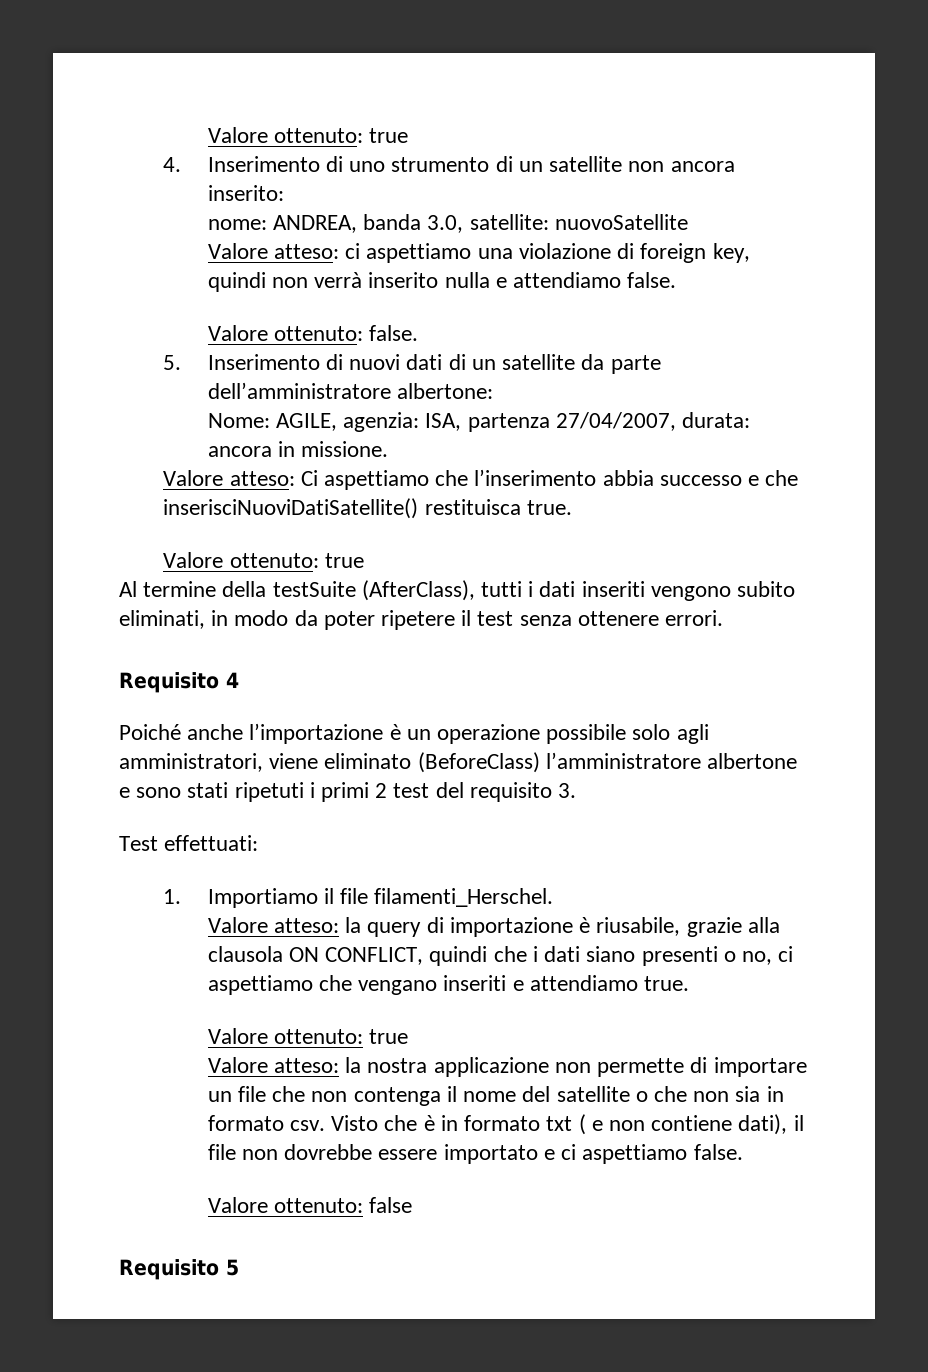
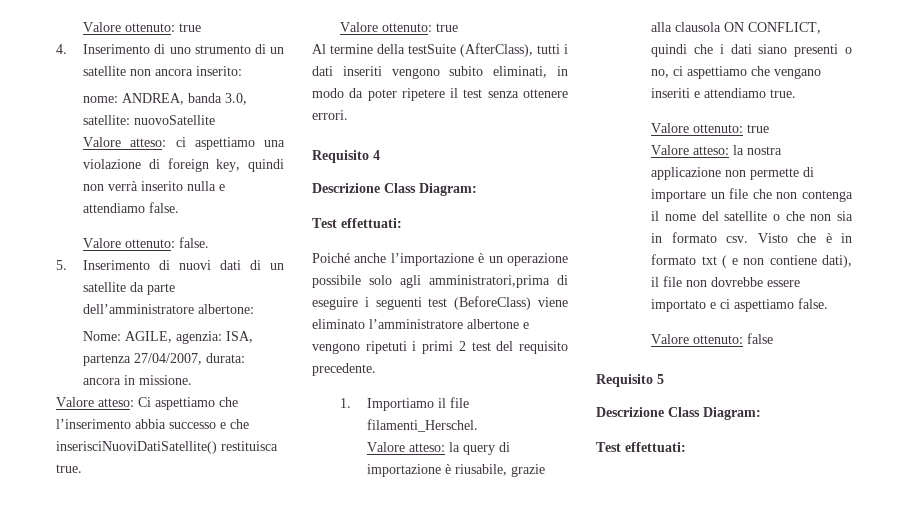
  Requisito 4
+ Descrizione Class Diagram:
+ Test effettuati:
- Poiché anche l’importazione è un operazione possibile solo agli amministratori, viene eliminato (BeforeClass) l’amministratore albertone e sono stati ripetuti i primi 2 test del requisito 3.
- Test effettuati:
+ Poiché anche l’importazione è un operazione possibile solo agli amministratori,prima di eseguire i seguenti test (BeforeClass) viene eliminato l’amministratore albertone e vengono ripetuti i primi 2 test del requisito precedente.
  Requisito 5
+ Descrizione Class Diagram:
+ Test effettuati:

